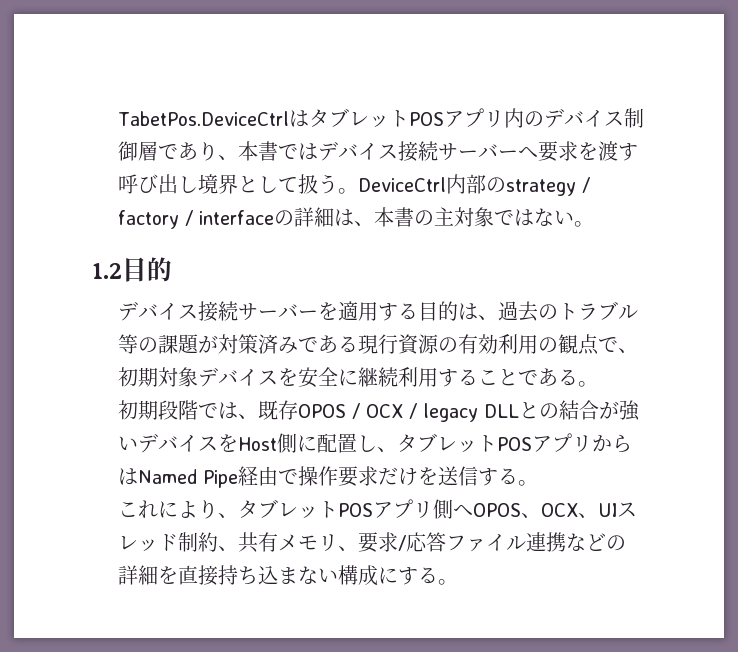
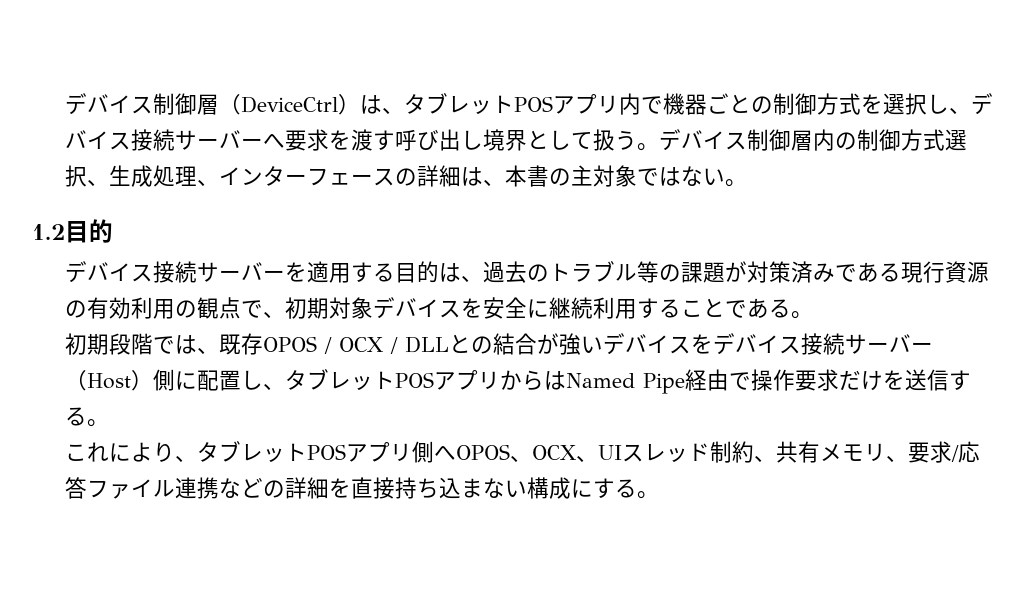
- TabetPos.DeviceCtrlはタブレットPOSアプリ内のデバイス制御層であり、本書ではデバイス接続サーバーへ要求を渡す呼び出し境界として扱う。
+ デバイス制御層（DeviceCtrl）は、タブレットPOSアプリ内で機器ごとの制御方式を選択し、デバイス接続サーバーへ要求を渡す呼び出し境界として扱う。
- DeviceCtrl内部のstrategy / factory / interfaceの詳細は、本書の主対象ではない。
+ デバイス制御層内の制御方式選択、生成処理、インターフェースの詳細は、本書の主対象ではない。
- 初期段階では、既存OPOS / OCX / legacy DLLとの結合が強いデバイスをHost側に配置し、タブレットPOSアプリからはNamed Pipe経由で操作要求だけを送信する。
+ 初期段階では、既存OPOS / OCX / DLLとの結合が強いデバイスをデバイス接続サーバー（Host）側に配置し、タブレットPOSアプリからはNamed Pipe経由で操作要求だけを送信する。

